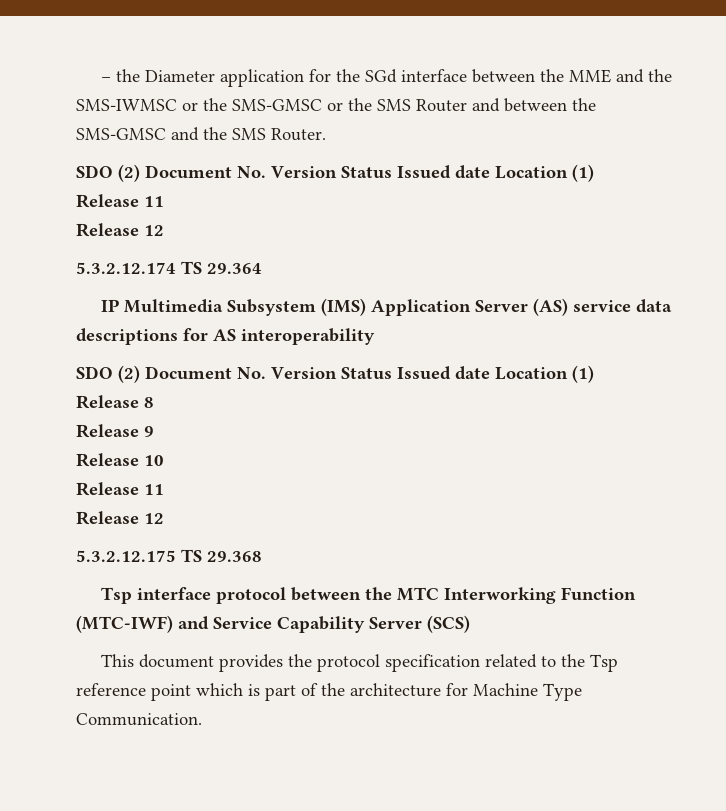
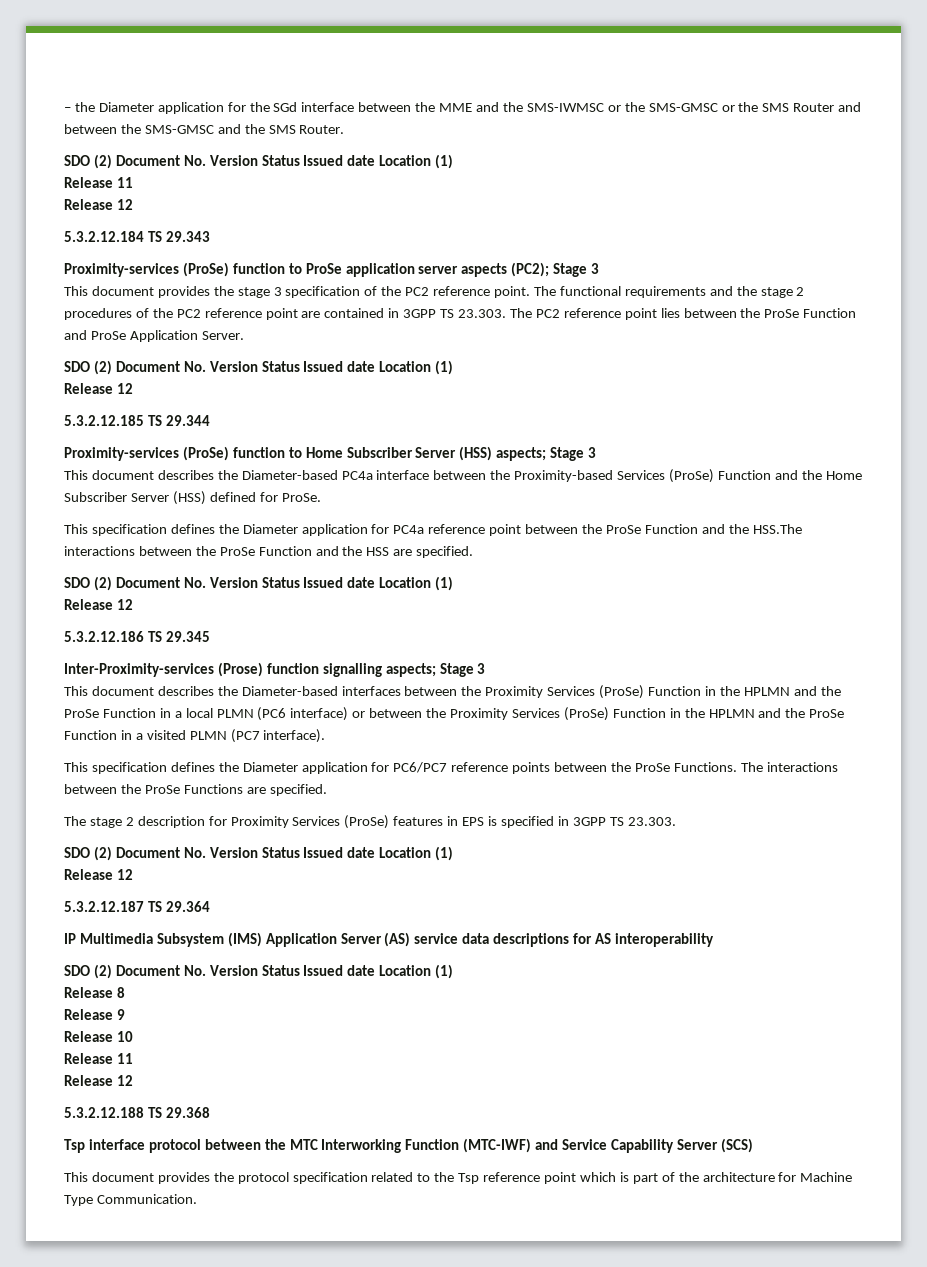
- 5.3.2.12.174 TS 29.364
+ 5.3.2.12.184 TS 29.343
+ Proximity-services (ProSe) function to ProSe application server aspects (PC2); Stage 3
+ This document provides the stage 3 specification of the PC2 reference point. The functional requirements and the stage 2 procedures of the PC2 reference point are contained in 3GPP TS 23.303. The PC2 reference point lies between the ProSe Function and ProSe Application Server.
+ SDO (2) Document No. Version Status Issued date Location (1)
+ Release 12
+ 5.3.2.12.185 TS 29.344
+ Proximity-services (ProSe) function to Home Subscriber Server (HSS) aspects; Stage 3
+ This document describes the Diameter-based PC4a interface between the Proximity-based Services (ProSe) Function and the Home Subscriber Server (HSS) defined for ProSe.
+ This specification defines the Diameter application for PC4a reference point between the ProSe Function and the HSS.The interactions between the ProSe Function and the HSS are specified.
+ SDO (2) Document No. Version Status Issued date Location (1)
+ Release 12
+ 5.3.2.12.186 TS 29.345
+ Inter-Proximity-services (Prose) function signalling aspects; Stage 3
+ This document describes the Diameter-based interfaces between the Proximity Services (ProSe) Function in the HPLMN and the ProSe Function in a local PLMN (PC6 interface) or between the Proximity Services (ProSe) Function in the HPLMN and the ProSe Function in a visited PLMN (PC7 interface).
+ This specification defines the Diameter application for PC6/PC7 reference points between the ProSe Functions. The interactions between the ProSe Functions are specified.
+ The stage 2 description for Proximity Services (ProSe) features in EPS is specified in 3GPP TS 23.303.
+ SDO (2) Document No. Version Status Issued date Location (1)
+ Release 12
+ 5.3.2.12.187 TS 29.364
- 5.3.2.12.175 TS 29.368
+ 5.3.2.12.188 TS 29.368

